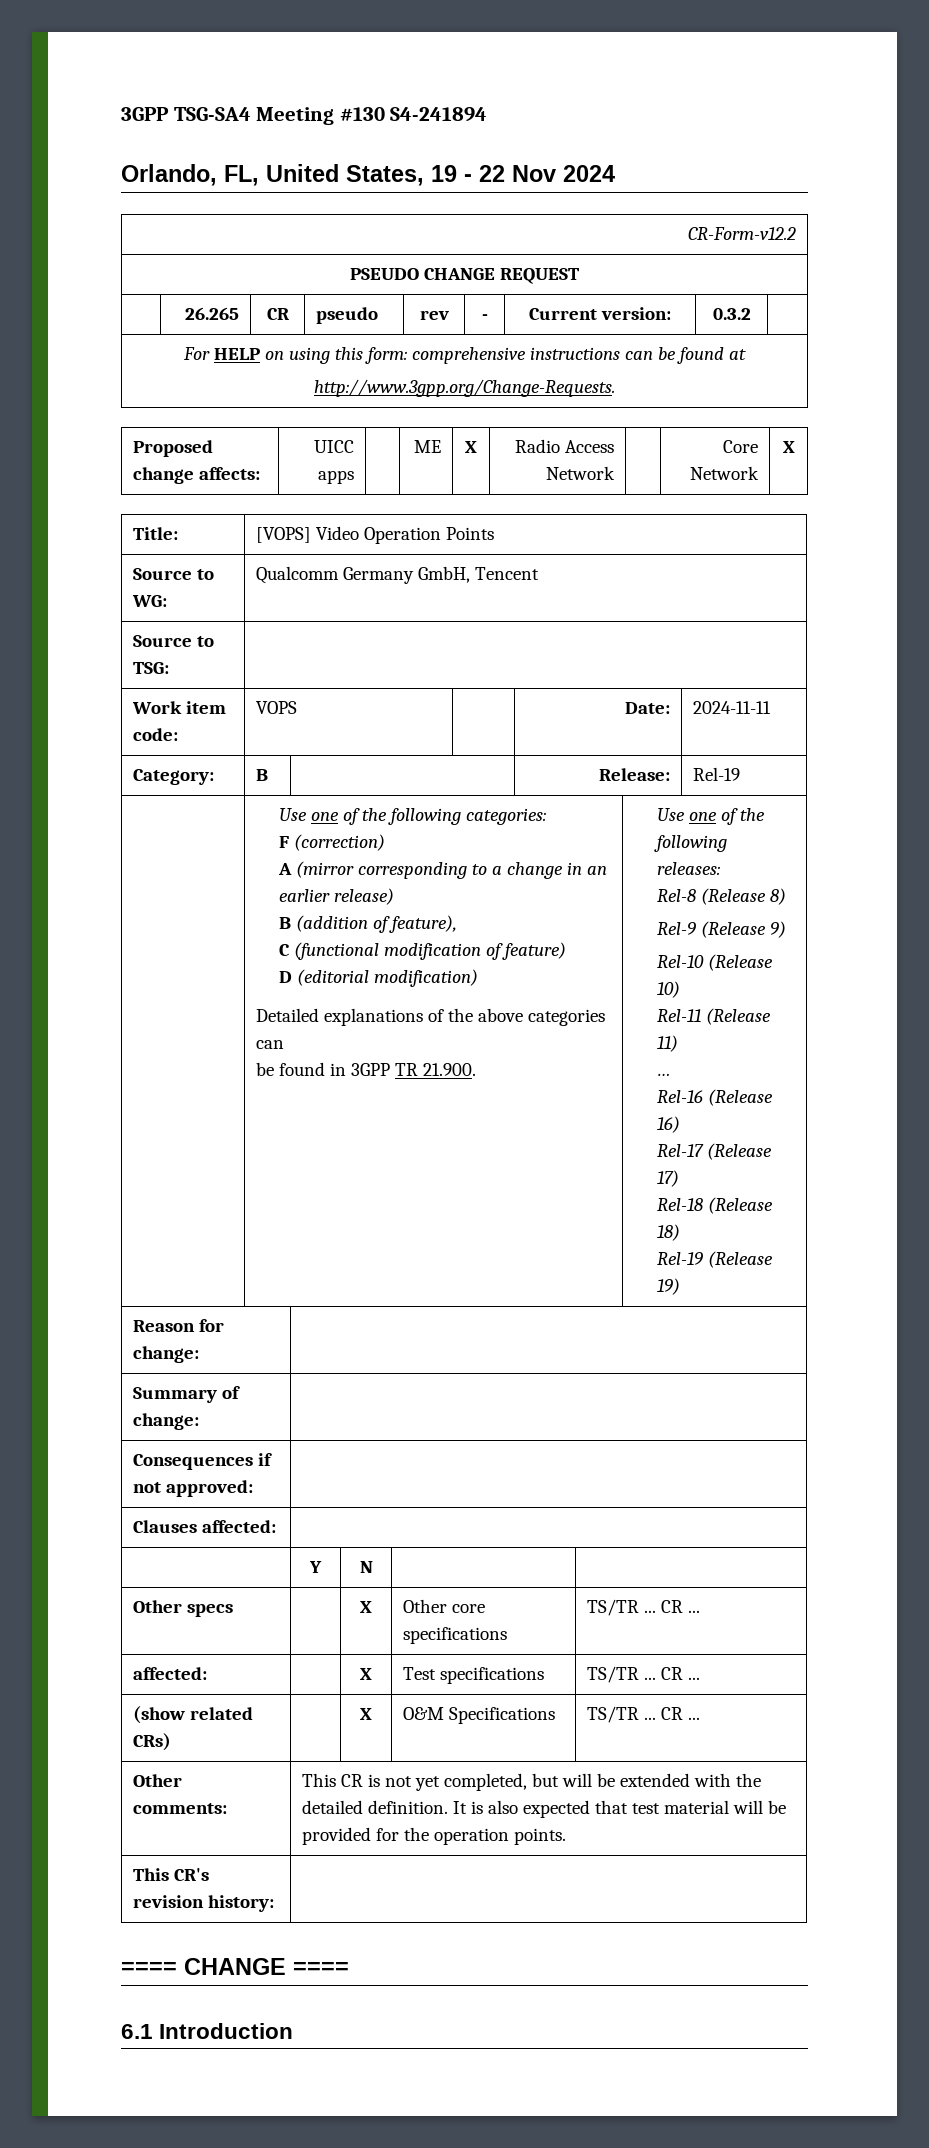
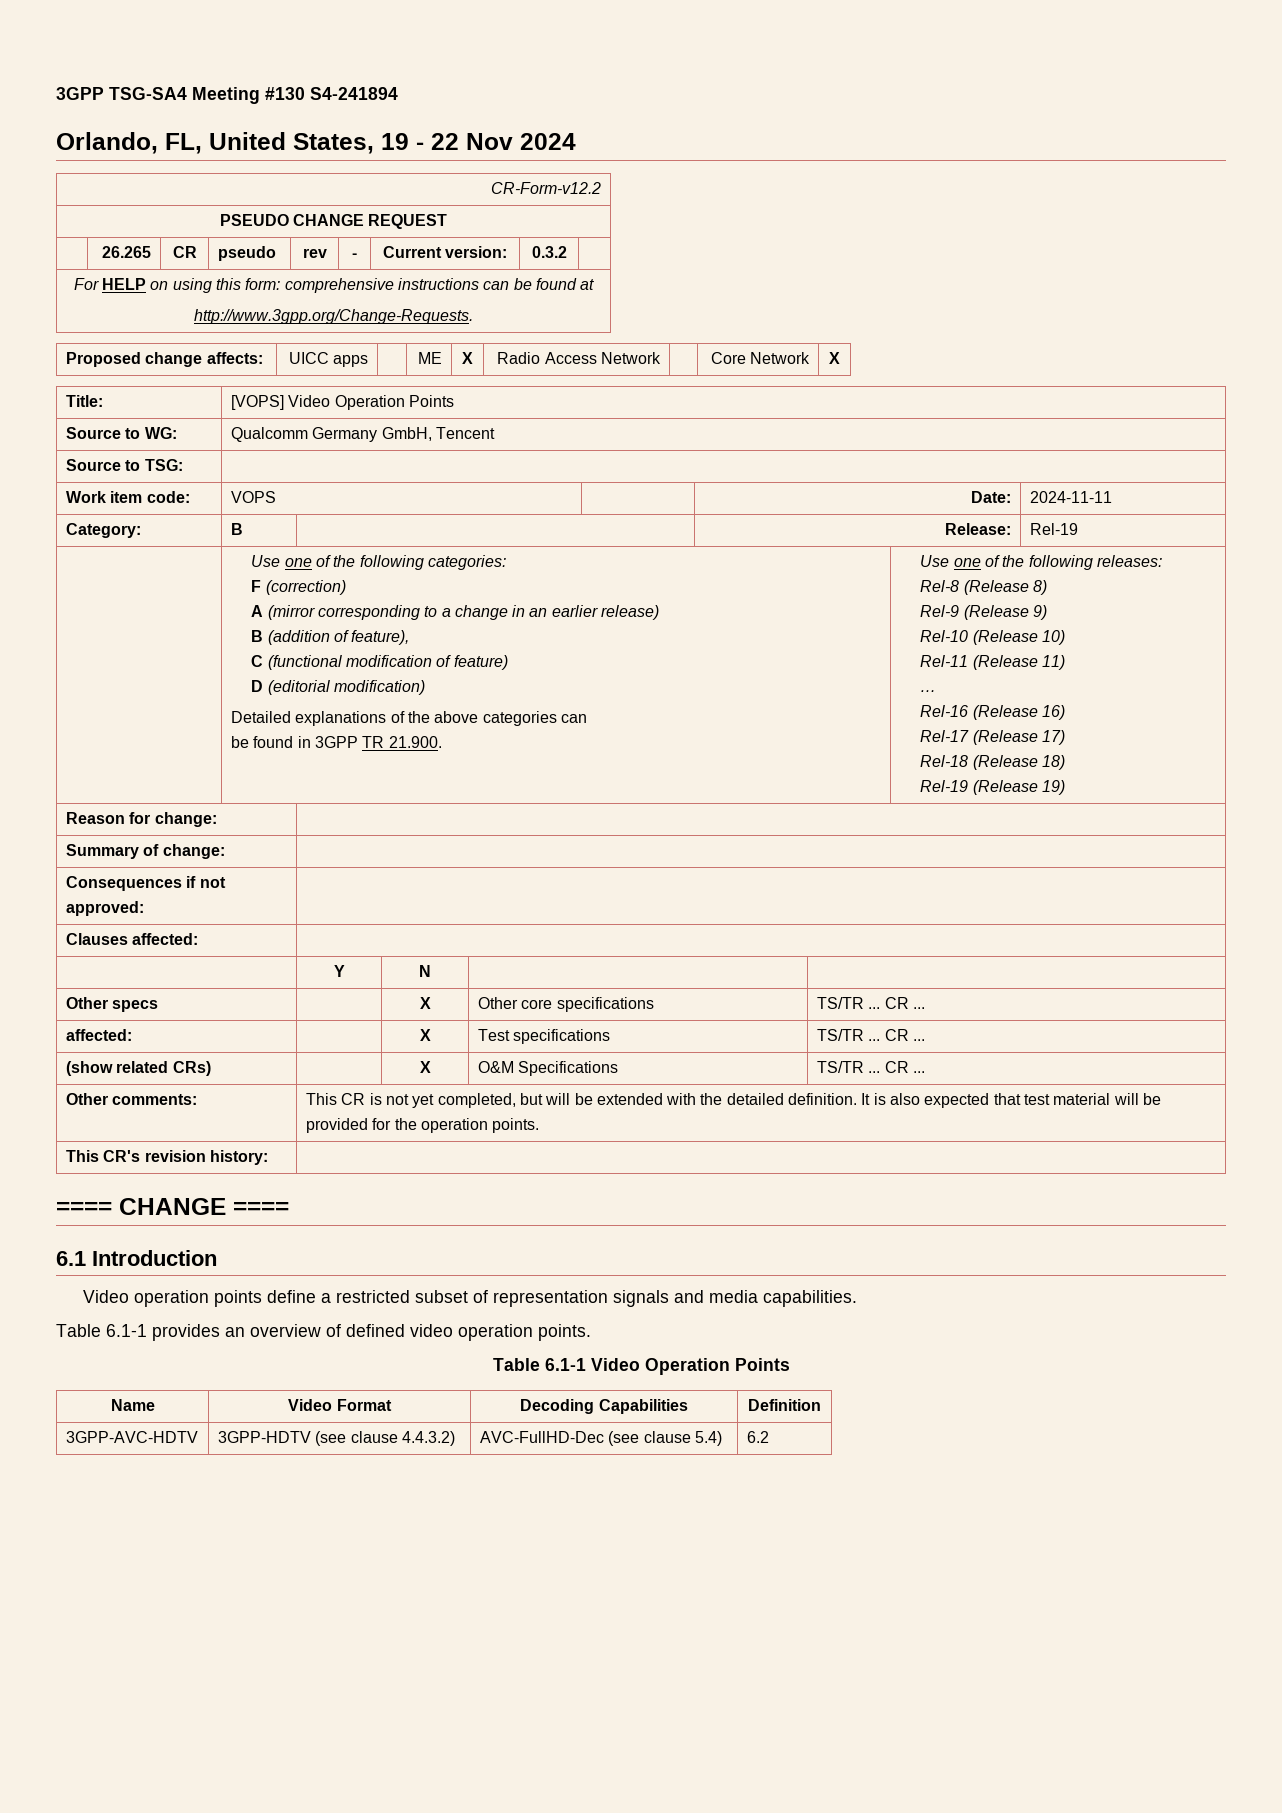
+ Video operation points define a restricted subset of representation signals and media capabilities.
+ Table 6.1-1 provides an overview of defined video operation points.
+ Table 6.1-1 Video Operation Points
+ Name | Video Format | Decoding Capabilities | Definition
+ 3GPP-AVC-HDTV | 3GPP-HDTV (see clause 4.4.3.2) | AVC-FullHD-Dec (see clause 5.4) | 6.2

